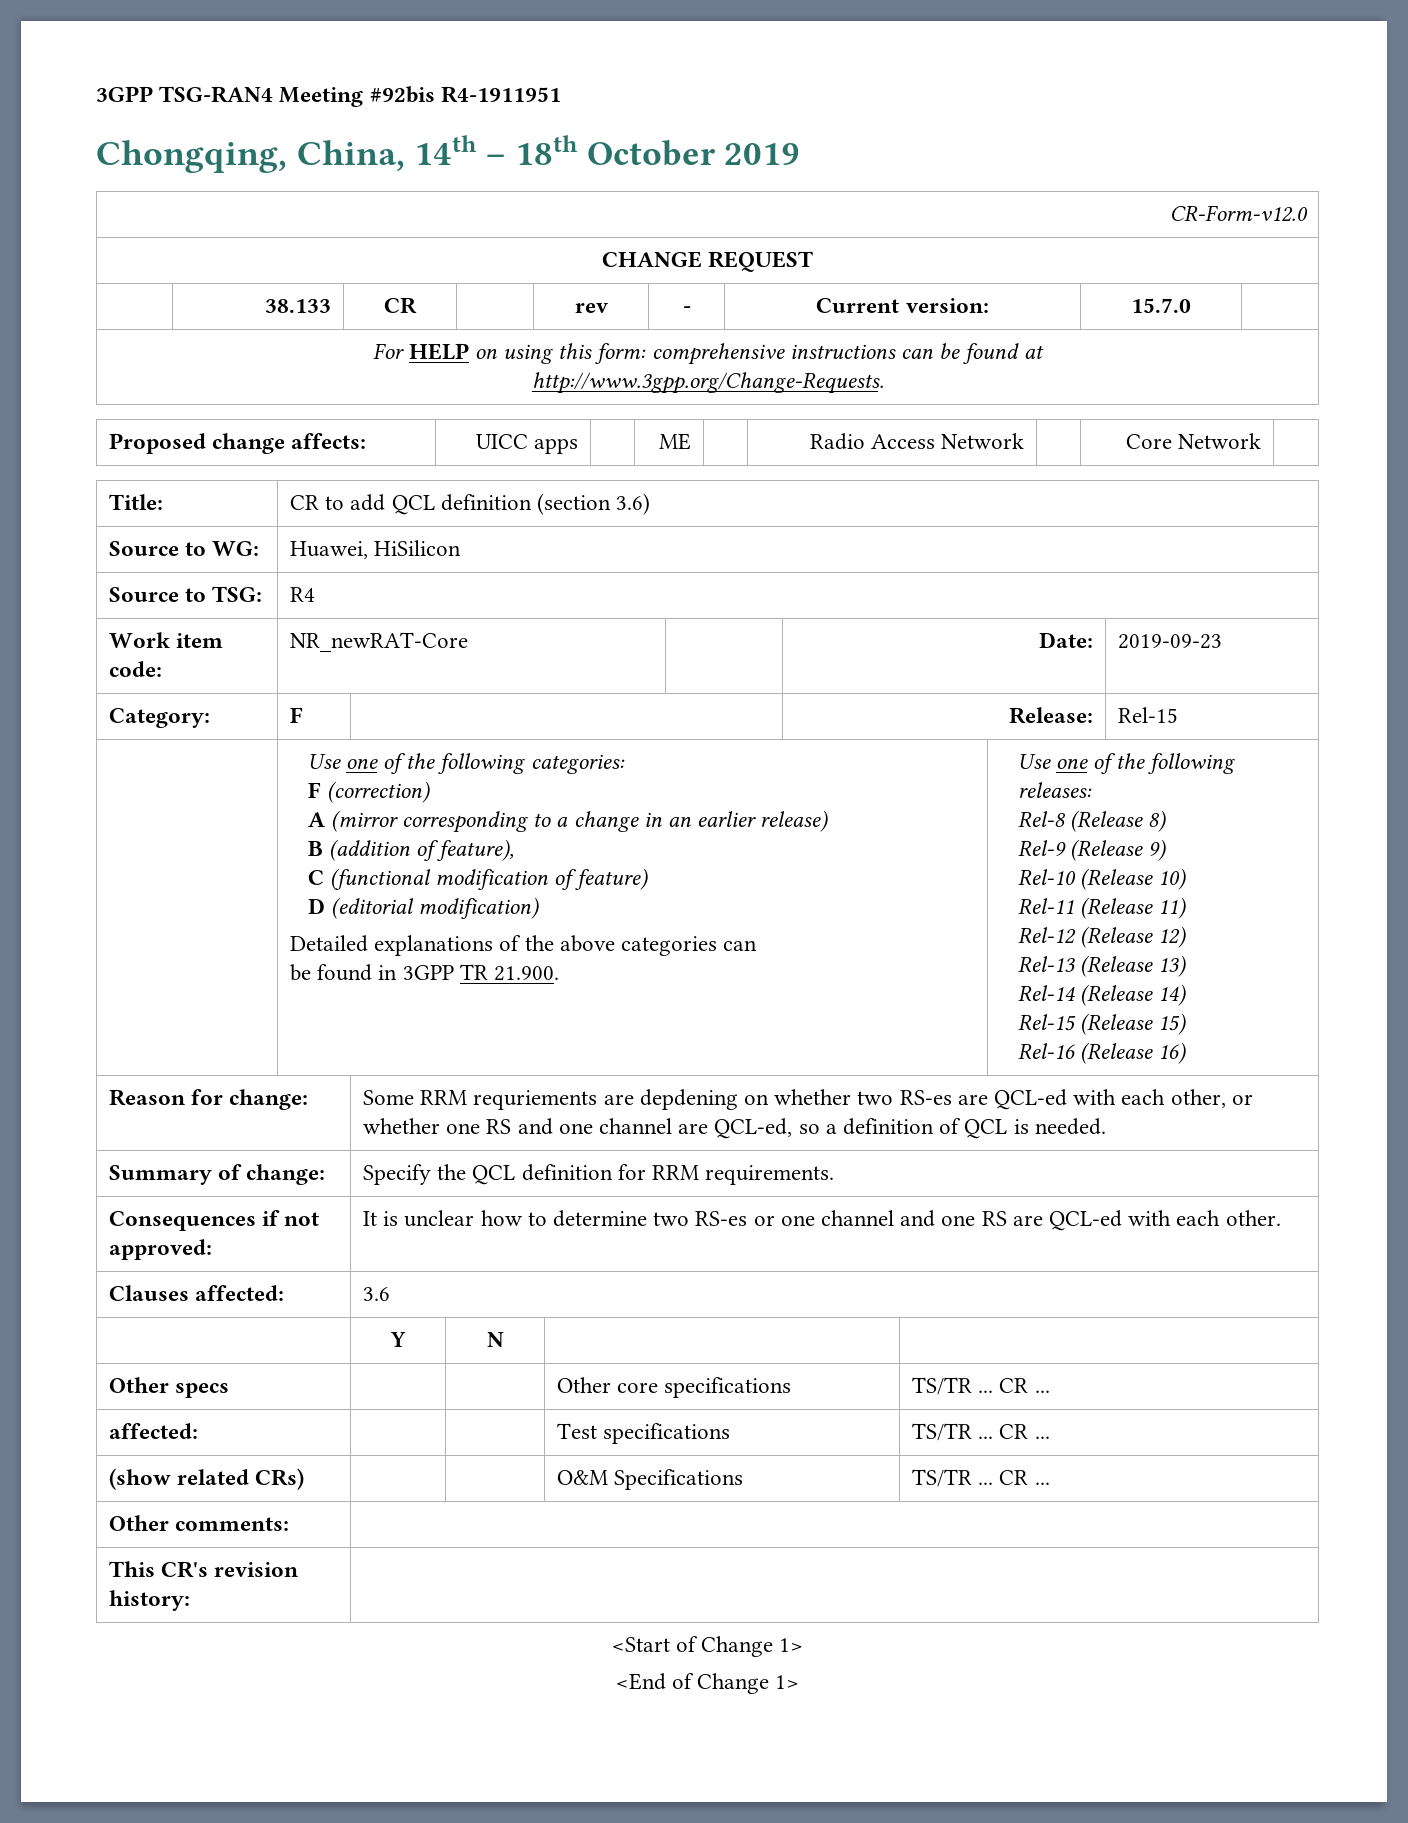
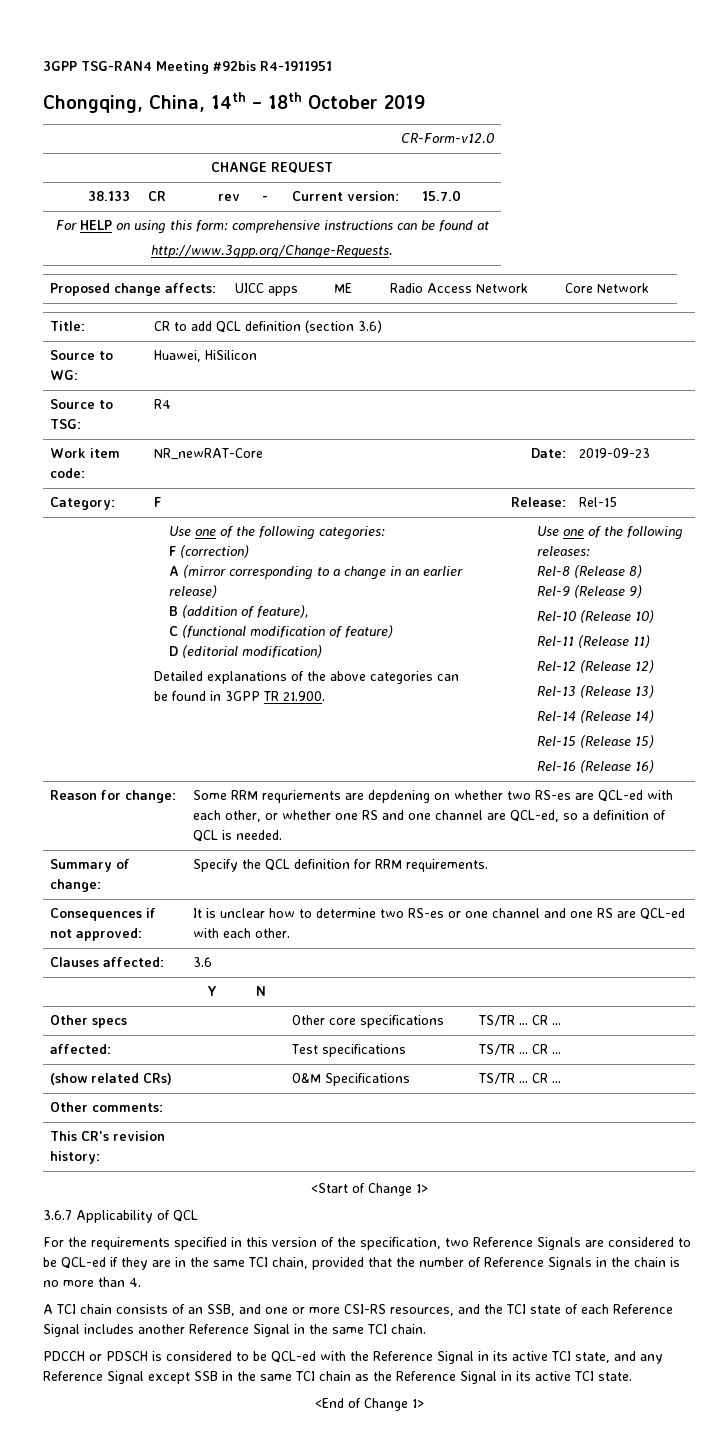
+ 3.6.7 Applicability of QCL
+ For the requirements specified in this version of the specification, two Reference Signals are considered to be QCL-ed if they are in the same TCI chain, provided that the number of Reference Signals in the chain is no more than 4.
+ A TCI chain consists of an SSB, and one or more CSI-RS resources, and the TCI state of each Reference Signal includes another Reference Signal in the same TCI chain.
+ PDCCH or PDSCH is considered to be QCL-ed with the Reference Signal in its active TCI state, and any Reference Signal except SSB in the same TCI chain as the Reference Signal in its active TCI state.

